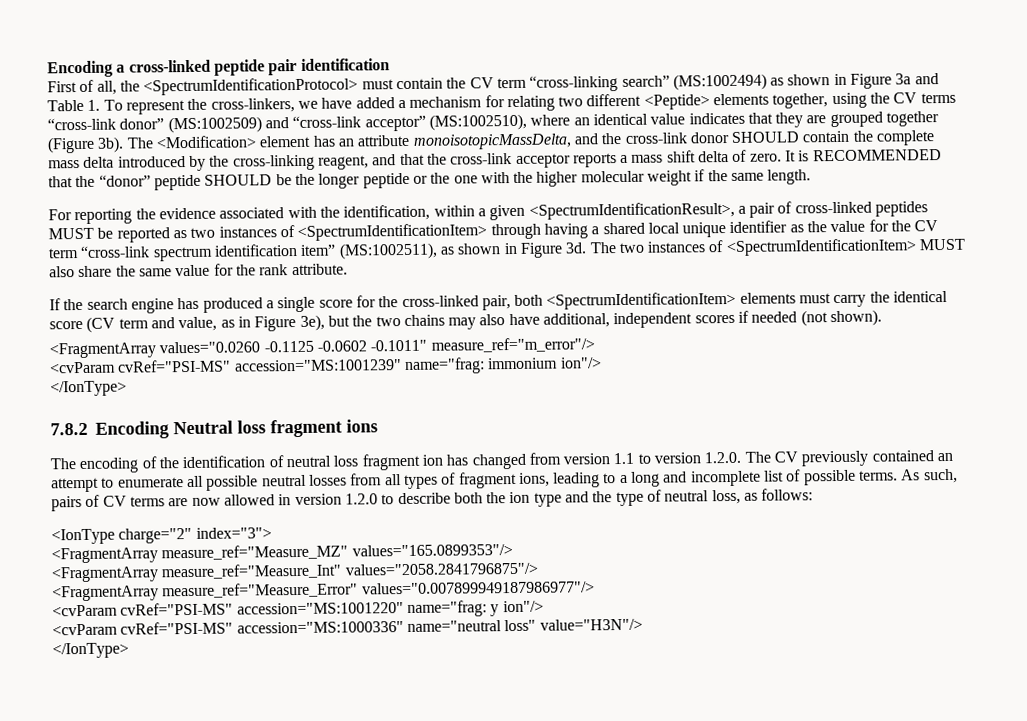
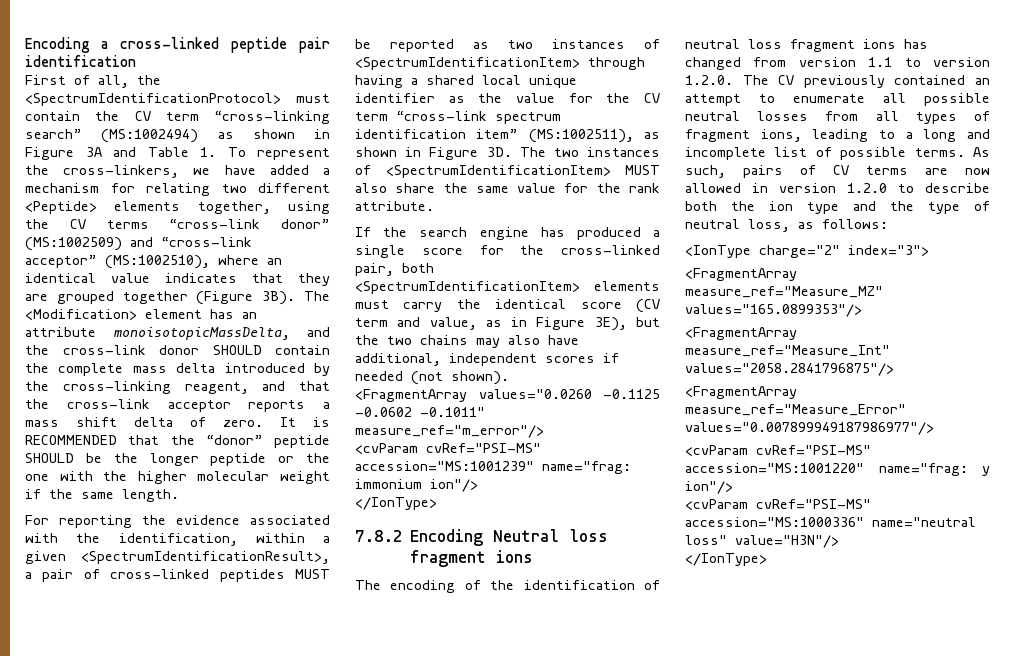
- First of all, the <SpectrumIdentificationProtocol> must contain the CV term “cross-linking search” (MS:1002494) as shown in Figure 3a and Table 1. To represent the cross-linkers, we have added a mechanism for relating two different <Peptide> elements together, using the CV terms “cross-link donor” (MS:1002509) and “cross-link acceptor” (MS:1002510), where an identical value indicates that they are grouped together (Figure 3b).
+ First of all, the <SpectrumIdentificationProtocol> must contain the CV term “cross-linking search” (MS:1002494) as shown in Figure 3A and Table 1. To represent the cross-linkers, we have added a mechanism for relating two different <Peptide> elements together, using the CV terms “cross-link donor” (MS:1002509) and “cross-link acceptor” (MS:1002510), where an identical value indicates that they are grouped together (Figure 3B).
- For reporting the evidence associated with the identification, within a given <SpectrumIdentificationResult>, a pair of cross-linked peptides MUST be reported as two instances of <SpectrumIdentificationItem> through having a shared local unique identifier as the value for the CV term “cross-link spectrum identification item” (MS:1002511), as shown in Figure 3d.
+ For reporting the evidence associated with the identification, within a given <SpectrumIdentificationResult>, a pair of cross-linked peptides MUST be reported as two instances of <SpectrumIdentificationItem> through having a shared local unique identifier as the value for the CV term “cross-link spectrum identification item” (MS:1002511), as shown in Figure 3D.
- If the search engine has produced a single score for the cross-linked pair, both <SpectrumIdentificationItem> elements must carry the identical score (CV term and value, as in Figure 3e), but the two chains may also have additional, independent scores if needed (not shown).
+ If the search engine has produced a single score for the cross-linked pair, both <SpectrumIdentificationItem> elements must carry the identical score (CV term and value, as in Figure 3E), but the two chains may also have additional, independent scores if needed (not shown).
- The encoding of the identification of neutral loss fragment ion has changed from version 1.1 to version 1.2.0. The CV previously contained an attempt to enumerate all possible neutral losses from all types of fragment ions, leading to a long and incomplete list of possible terms.
+ The encoding of the identification of neutral loss fragment ions has changed from version 1.1 to version 1.2.0. The CV previously contained an attempt to enumerate all possible neutral losses from all types of fragment ions, leading to a long and incomplete list of possible terms.

